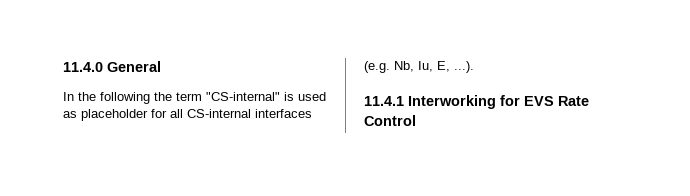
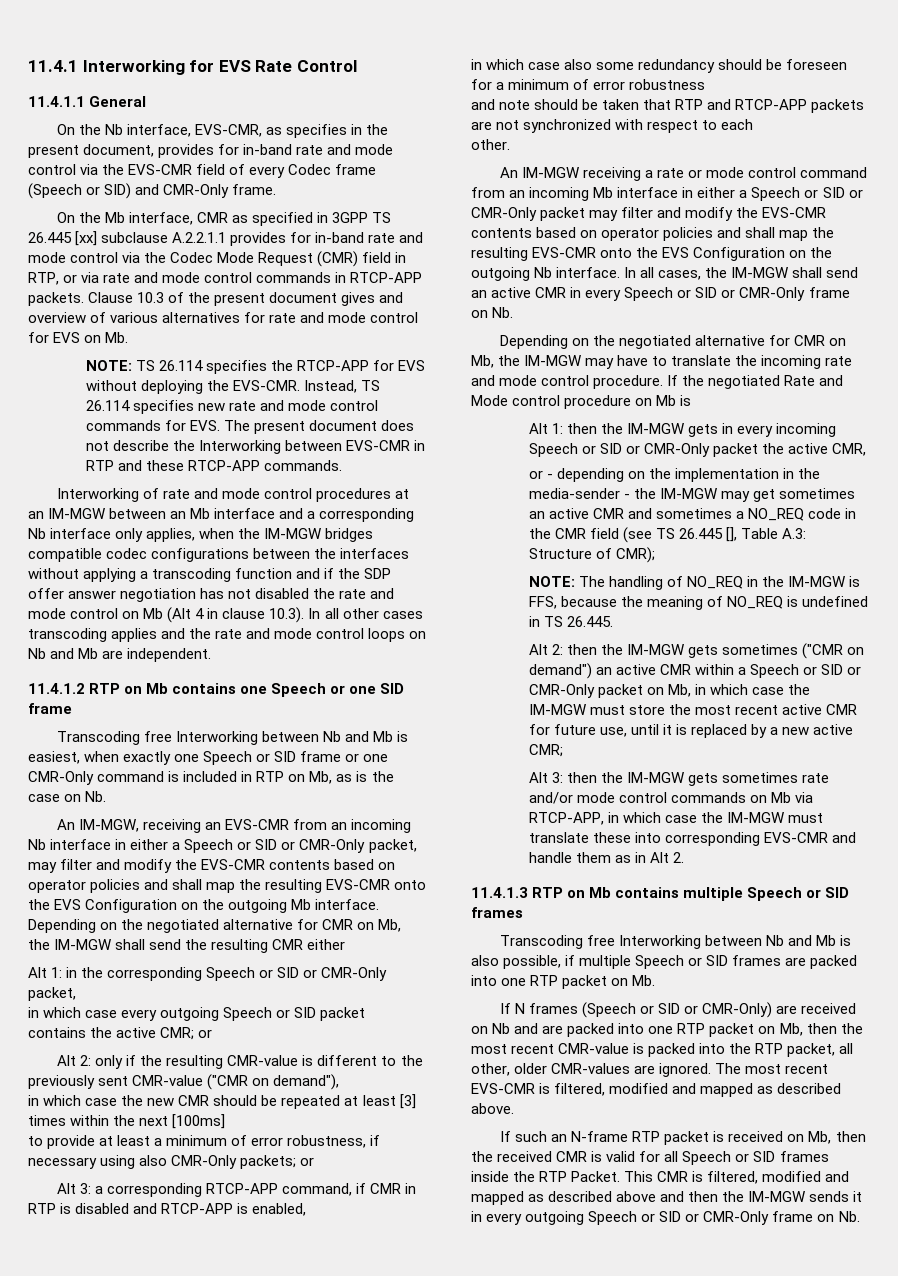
- 11.4.0 General
- In the following the term "CS-internal" is used as placeholder for all CS-internal interfaces (e.g. Nb, Iu, E, ...).
+ 11.4.1.1 General
+ On the Nb interface, EVS-CMR, as specifies in the present document, provides for in-band rate and mode control via the EVS-CMR field of every Codec frame (Speech or SID) and CMR-Only frame.
+ On the Mb interface, CMR as specified in 3GPP TS 26.445 [xx] subclause A.2.2.1.1 provides for in-band rate and mode control via the Codec Mode Request (CMR) field in RTP, or via rate and mode control commands in RTCP-APP packets. Clause 10.3 of the present document gives and overview of various alternatives for rate and mode control for EVS on Mb.
+ NOTE: TS 26.114 specifies the RTCP-APP for EVS without deploying the EVS-CMR. Instead, TS 26.114 specifies new rate and mode control commands for EVS. The present document does not describe the Interworking between EVS-CMR in RTP and these RTCP-APP commands.
+ Interworking of rate and mode control procedures at an IM-MGW between an Mb interface and a corresponding Nb interface only applies, when the IM-MGW bridges compatible codec configurations between the interfaces without applying a transcoding function and if the SDP offer answer negotiation has not disabled the rate and mode control on Mb (Alt 4 in clause 10.3). In all other cases transcoding applies and the rate and mode control loops on Nb and Mb are independent.
+ 11.4.1.2 RTP on Mb contains one Speech or one SID frame
+ Transcoding free Interworking between Nb and Mb is easiest, when exactly one Speech or SID frame or one CMR-Only command is included in RTP on Mb, as is the case on Nb.
+ An IM-MGW, receiving an EVS-CMR from an incoming Nb interface in either a Speech or SID or CMR-Only packet, may filter and modify the EVS-CMR contents based on operator policies and shall map the resulting EVS-CMR onto the EVS Configuration on the outgoing Mb interface. Depending on the negotiated alternative for CMR on Mb, the IM-MGW shall send the resulting CMR either
+ Alt 1: in the corresponding Speech or SID or CMR-Only packet,
+ in which case every outgoing Speech or SID packet contains the active CMR; or
+ Alt 2: only if the resulting CMR-value is different to the previously sent CMR-value ("CMR on demand"),
+ in which case the new CMR should be repeated at least [3] times within the next [100ms]
+ to provide at least a minimum of error robustness, if necessary using also CMR-Only packets; or
+ Alt 3: a corresponding RTCP-APP command, if CMR in RTP is disabled and RTCP-APP is enabled,
+ in which case also some redundancy should be foreseen for a minimum of error robustness
+ and note should be taken that RTP and RTCP-APP packets are not synchronized with respect to each
+ other.
+ An IM-MGW receiving a rate or mode control command from an incoming Mb interface in either a Speech or SID or CMR-Only packet may filter and modify the EVS-CMR contents based on operator policies and shall map the resulting EVS-CMR onto the EVS Configuration on the outgoing Nb interface. In all cases, the IM-MGW shall send an active CMR in every Speech or SID or CMR-Only frame on Nb.
+ Depending on the negotiated alternative for CMR on Mb, the IM-MGW may have to translate the incoming rate and mode control procedure. If the negotiated Rate and Mode control procedure on Mb is
+ Alt 1: then the IM-MGW gets in every incoming Speech or SID or CMR-Only packet the active CMR,
+ or - depending on the implementation in the media-sender - the IM-MGW may get sometimes an active CMR and sometimes a NO_REQ code in the CMR field (see TS 26.445 [], Table A.3: Structure of CMR);
+ NOTE: The handling of NO_REQ in the IM-MGW is FFS, because the meaning of NO_REQ is undefined in TS 26.445.
+ Alt 2: then the IM-MGW gets sometimes ("CMR on demand") an active CMR within a Speech or SID or CMR-Only packet on Mb, in which case the IM-MGW must store the most recent active CMR for future use, until it is replaced by a new active CMR;
+ Alt 3: then the IM-MGW gets sometimes rate and/or mode control commands on Mb via RTCP-APP, in which case the IM-MGW must translate these into corresponding EVS-CMR and handle them as in Alt 2.
+ 11.4.1.3 RTP on Mb contains multiple Speech or SID frames
+ Transcoding free Interworking between Nb and Mb is also possible, if multiple Speech or SID frames are packed into one RTP packet on Mb.
+ If N frames (Speech or SID or CMR-Only) are received on Nb and are packed into one RTP packet on Mb, then the most recent CMR-value is packed into the RTP packet, all other, older CMR-values are ignored. The most recent EVS-CMR is filtered, modified and mapped as described above.
+ If such an N-frame RTP packet is received on Mb, then the received CMR is valid for all Speech or SID frames inside the RTP Packet. This CMR is filtered, modified and mapped as described above and then the IM-MGW sends it in every outgoing Speech or SID or CMR-Only frame on Nb.

